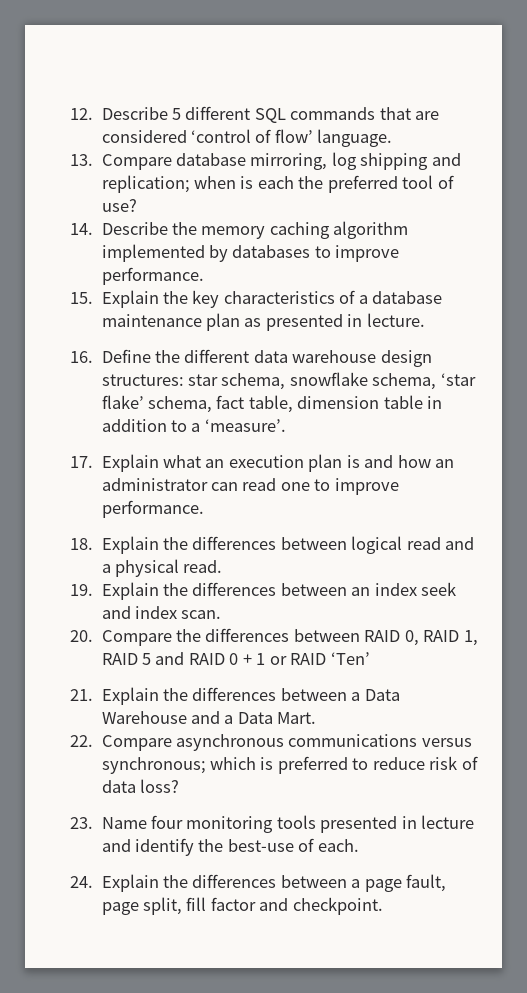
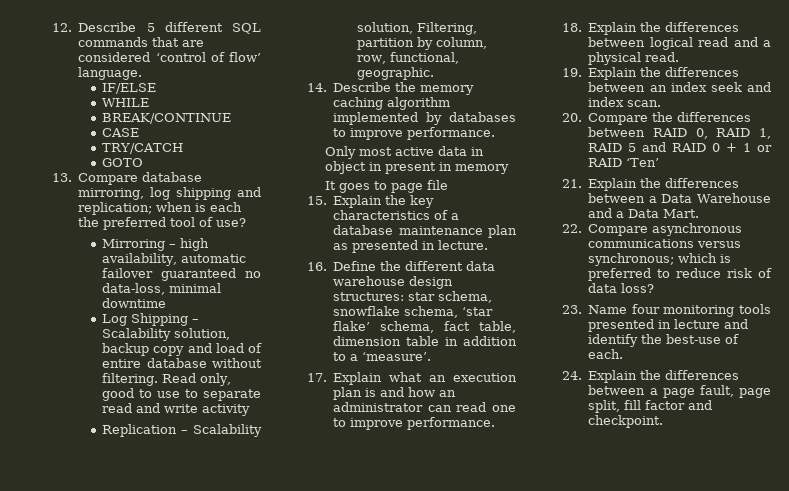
+ IF/ELSE
+ WHILE
+ BREAK/CONTINUE
+ CASE
+ TRY/CATCH
+ GOTO
+ Mirroring – high availability, automatic failover guaranteed no data-loss, minimal downtime
+ Log Shipping – Scalability solution, backup copy and load of entire database without filtering. Read only, good to use to separate read and write activity
+ Replication – Scalability solution, Filtering, partition by column, row, functional, geographic.
+ Only most active data in object in present in memory
+ It goes to page file

